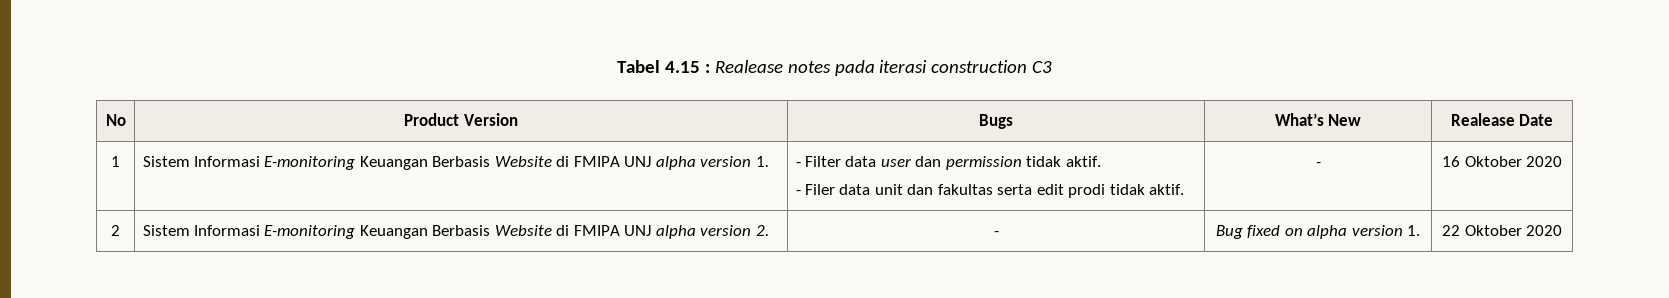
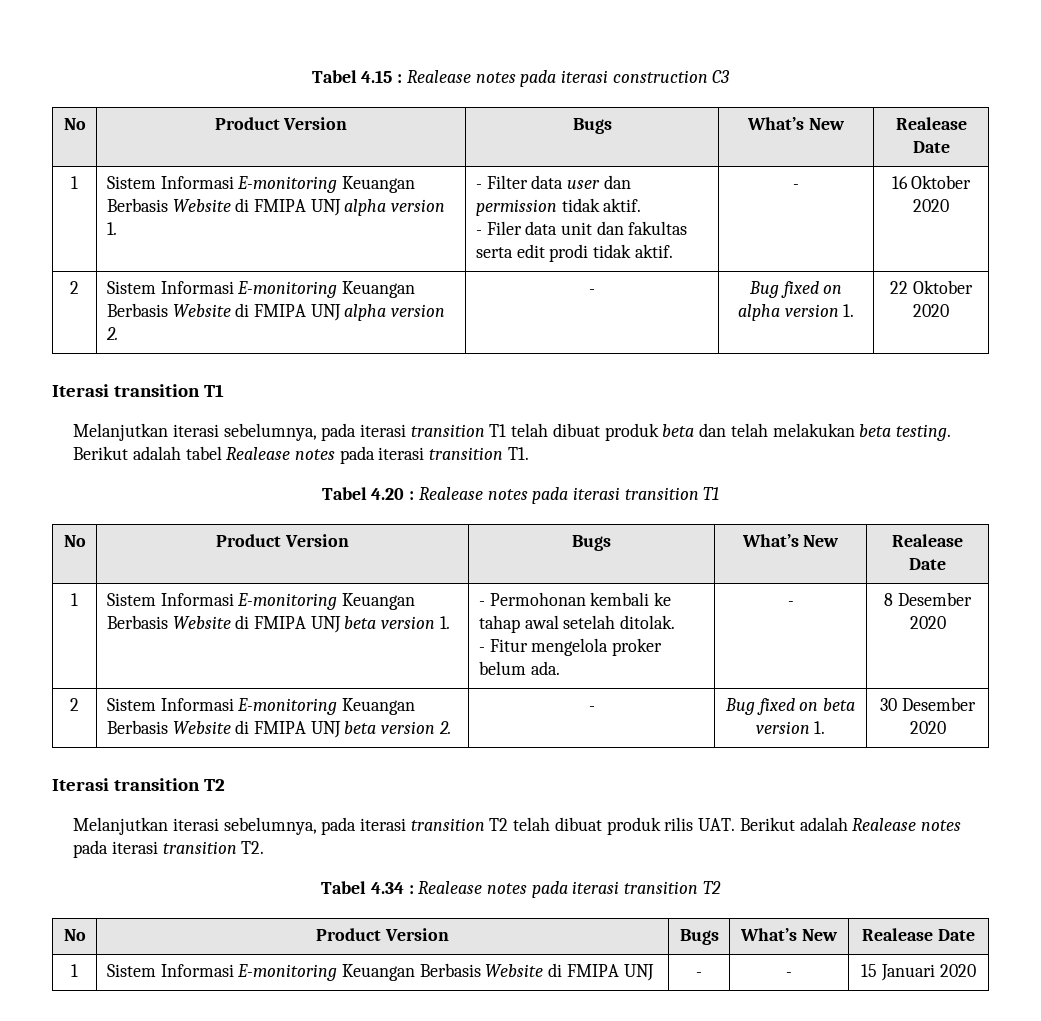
+ Iterasi transition T1
+ Melanjutkan iterasi sebelumnya, pada iterasi transition T1 telah dibuat produk beta dan telah melakukan beta testing. Berikut adalah tabel Realease notes pada iterasi transition T1.
+ Tabel 4.20 : Realease notes pada iterasi transition T1
+ No | Product Version | Bugs | What’s New | Realease Date
+ 1 | Sistem Informasi E-monitoring Keuangan Berbasis Website di FMIPA UNJ beta version 1. | - Permohonan kembali ke tahap awal setelah ditolak.
+ - Fitur mengelola proker belum ada. | - | 8 Desember 2020
+ 2 | Sistem Informasi E-monitoring Keuangan Berbasis Website di FMIPA UNJ beta version 2. | - | Bug fixed on beta version 1. | 30 Desember 2020
+ Iterasi transition T2
+ Melanjutkan iterasi sebelumnya, pada iterasi transition T2 telah dibuat produk rilis UAT. Berikut adalah Realease notes pada iterasi transition T2.
+ Tabel 4.34 : Realease notes pada iterasi transition T2
+ No | Product Version | Bugs | What’s New | Realease Date
+ 1 | Sistem Informasi E-monitoring Keuangan Berbasis Website di FMIPA UNJ | - | - | 15 Januari 2020

